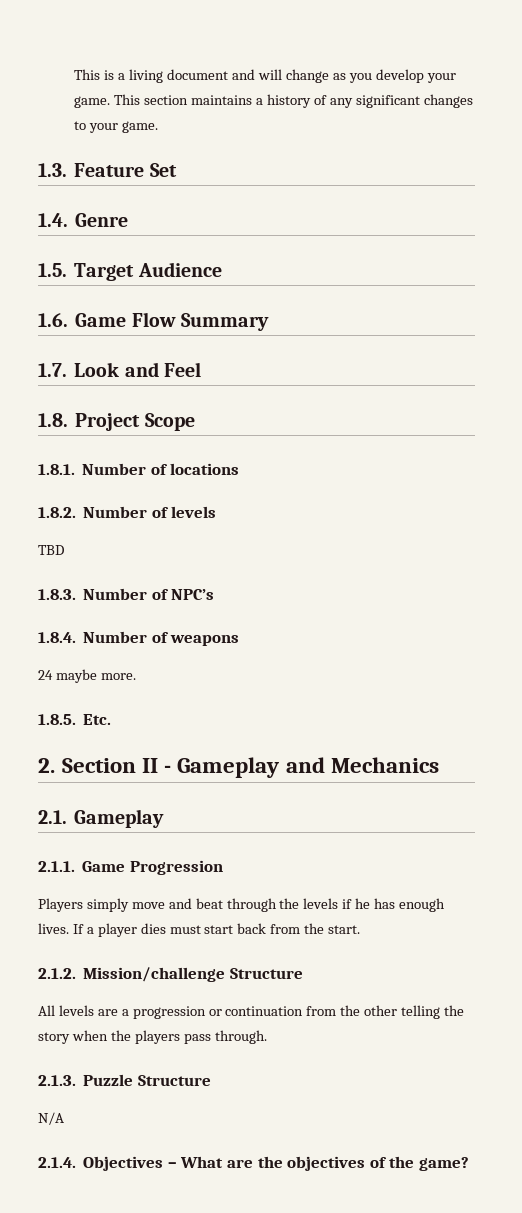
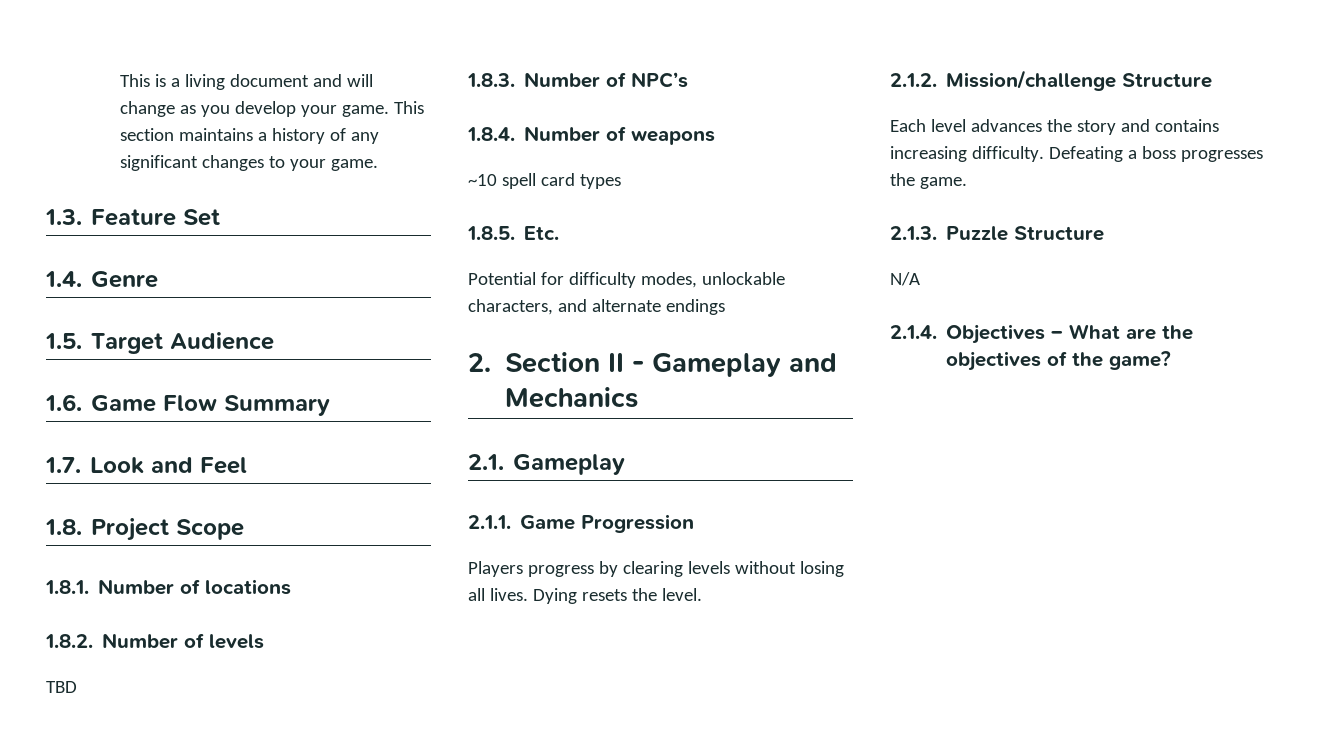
- 24 maybe more.
+ ~10 spell card types
  1.8.5. Etc.
+ Potential for difficulty modes, unlockable characters, and alternate endings
- Players simply move and beat through the levels if he has enough lives. If a player dies must start back from the start.
+ Players progress by clearing levels without losing all lives. Dying resets the level.
  2.1.2. Mission/challenge Structure
- All levels are a progression or continuation from the other telling the story when the players pass through.
+ Each level advances the story and contains increasing difficulty. Defeating a boss progresses the game.

